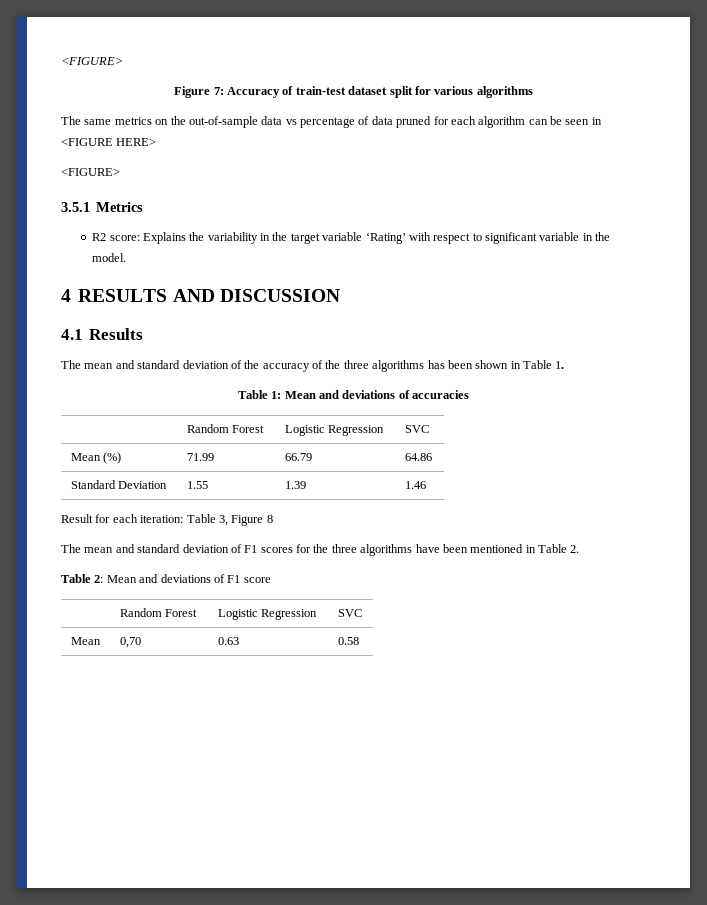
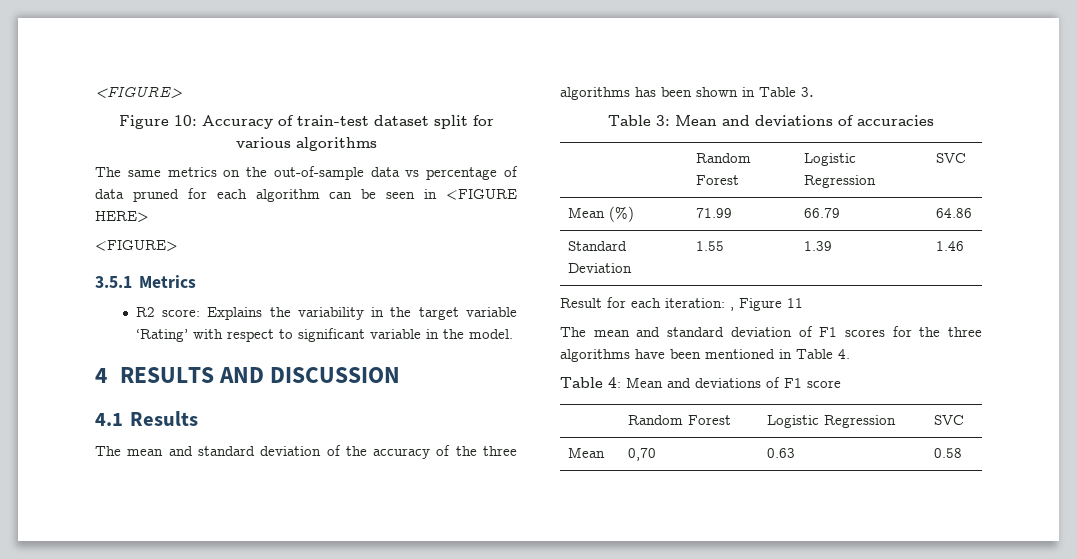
- Figure 7: Accuracy of train-test dataset split for various algorithms
+ Figure 10: Accuracy of train-test dataset split for various algorithms
- The mean and standard deviation of the accuracy of the three algorithms has been shown in Table 1.
- Table 1: Mean and deviations of accuracies
+ The mean and standard deviation of the accuracy of the three algorithms has been shown in Table 3.
+ Table 3: Mean and deviations of accuracies
- Result for each iteration: Table 3, Figure 8
+ Result for each iteration: , Figure 11
- The mean and standard deviation of F1 scores for the three algorithms have been mentioned in Table 2.
- Table 2: Mean and deviations of F1 score
+ The mean and standard deviation of F1 scores for the three algorithms have been mentioned in Table 4.
+ Table 4: Mean and deviations of F1 score

